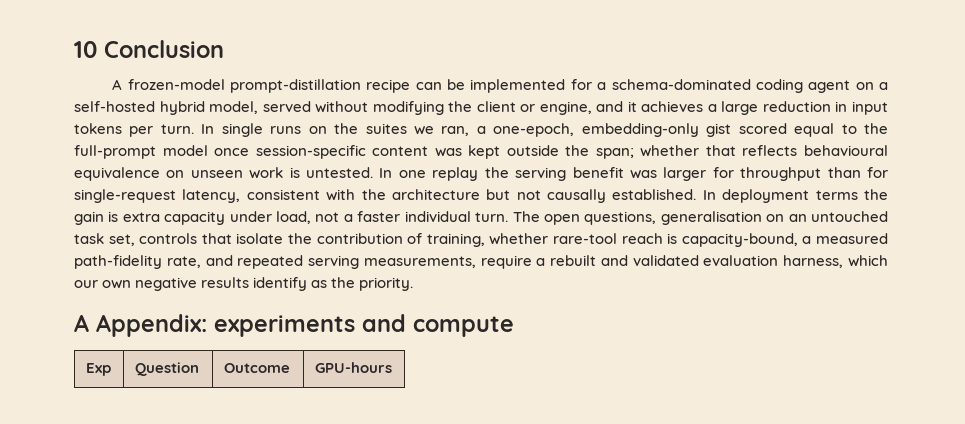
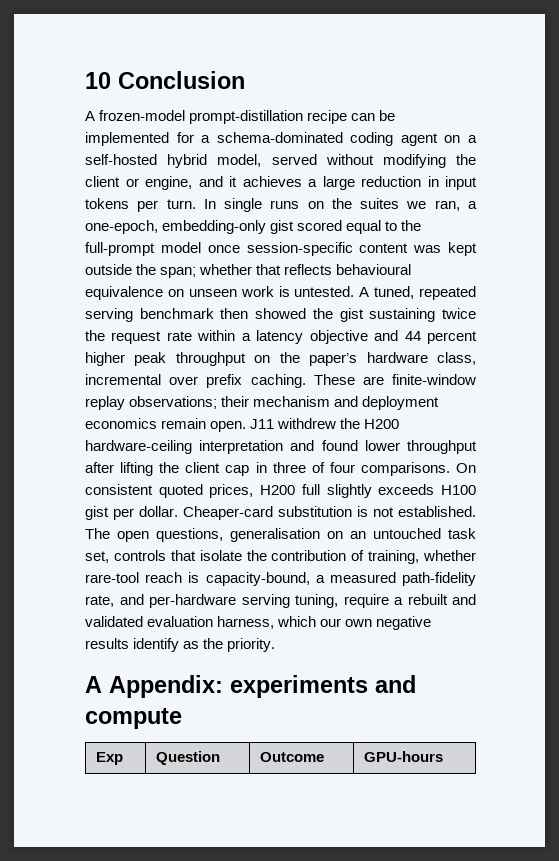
- In one replay the serving benefit was larger for throughput than for single-request latency, consistent with the architecture but not causally established. In deployment terms the gain is extra capacity under load, not a faster individual turn.
+ A tuned, repeated serving benchmark then showed the gist sustaining twice the request rate within a latency objective and 44 percent higher peak throughput on the paper’s hardware class, incremental over prefix caching. These are finite-window replay observations; their mechanism and deployment economics remain open. J11 withdrew the H200 hardware-ceiling interpretation and found lower throughput after lifting the client cap in three of four comparisons. On consistent quoted prices, H200 full slightly exceeds H100 gist per dollar. Cheaper-card substitution is not established.
- The open questions, generalisation on an untouched task set, controls that isolate the contribution of training, whether rare-tool reach is capacity-bound, a measured path-fidelity rate, and repeated serving measurements, require a rebuilt and validated evaluation harness, which our own negative results identify as the priority.
+ The open questions, generalisation on an untouched task set, controls that isolate the contribution of training, whether rare-tool reach is capacity-bound, a measured path-fidelity rate, and per-hardware serving tuning, require a rebuilt and validated evaluation harness, which our own negative results identify as the priority.

